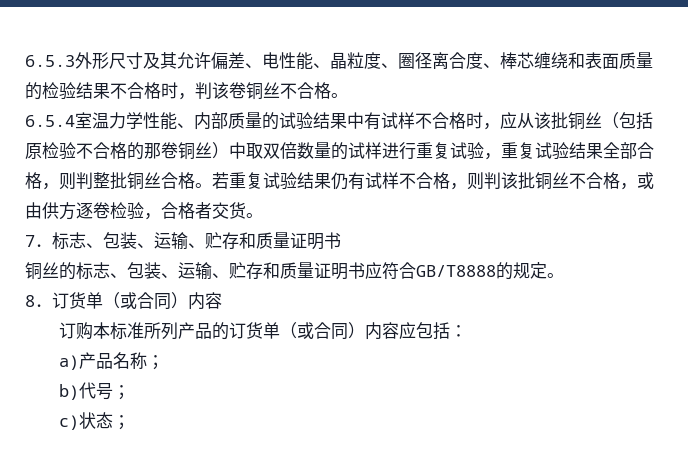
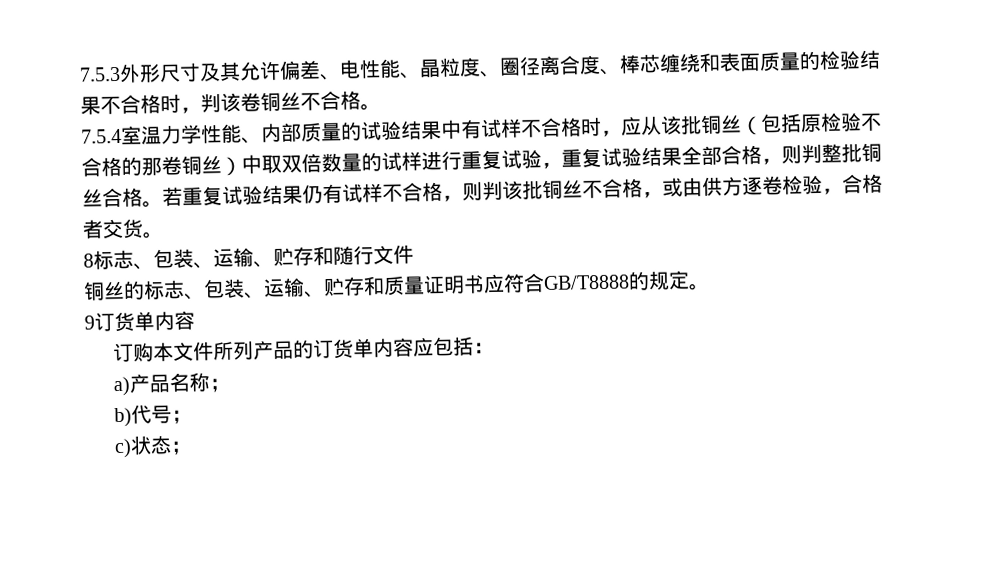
- 6.5.3外形尺寸及其允许偏差、电性能、晶粒度、圈径离合度、棒芯缠绕和表面质量的检验结果不合格时，判该卷铜丝不合格。
+ 7.5.3外形尺寸及其允许偏差、电性能、晶粒度、圈径离合度、棒芯缠绕和表面质量的检验结果不合格时，判该卷铜丝不合格。
- 6.5.4室温力学性能、内部质量的试验结果中有试样不合格时，应从该批铜丝（包括原检验不合格的那卷铜丝）中取双倍数量的试样进行重复试验，重复试验结果全部合格，则判整批铜丝合格。
+ 7.5.4室温力学性能、内部质量的试验结果中有试样不合格时，应从该批铜丝（包括原检验不合格的那卷铜丝）中取双倍数量的试样进行重复试验，重复试验结果全部合格，则判整批铜丝合格。
- 7．标志、包装、运输、贮存和质量证明书
+ 8标志、包装、运输、贮存和随行文件
- 8．订货单（或合同）内容
+ 9订货单内容
- 订购本标准所列产品的订货单（或合同）内容应包括：
+ 订购本文件所列产品的订货单内容应包括：

